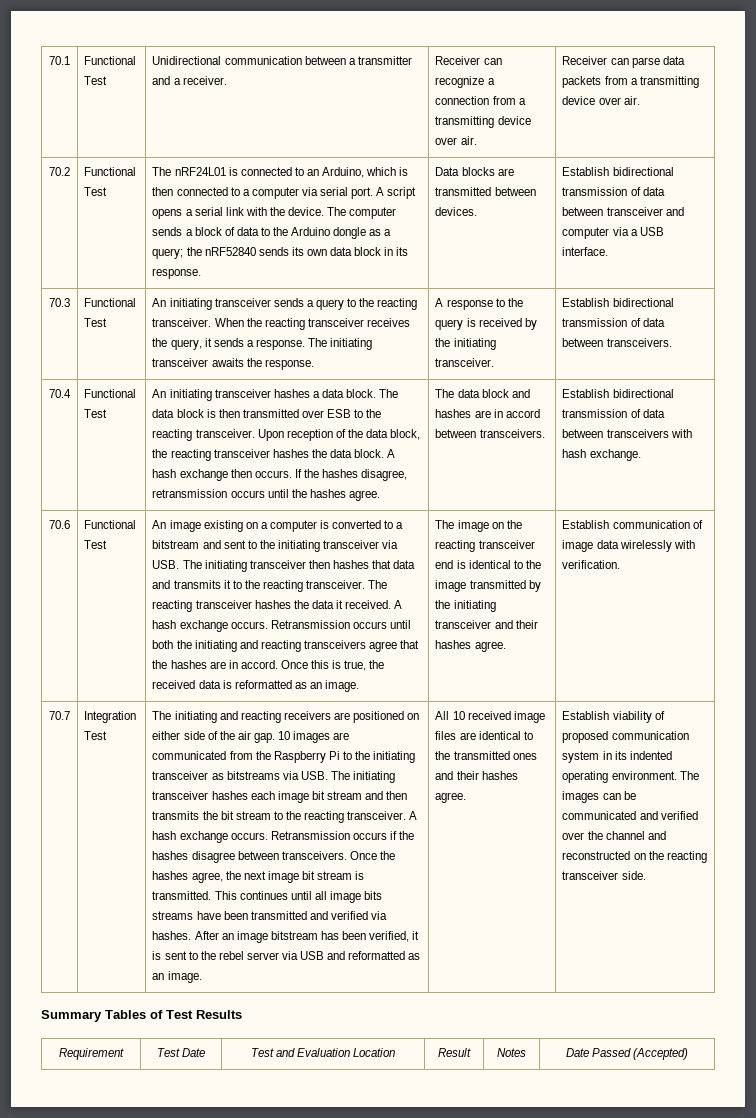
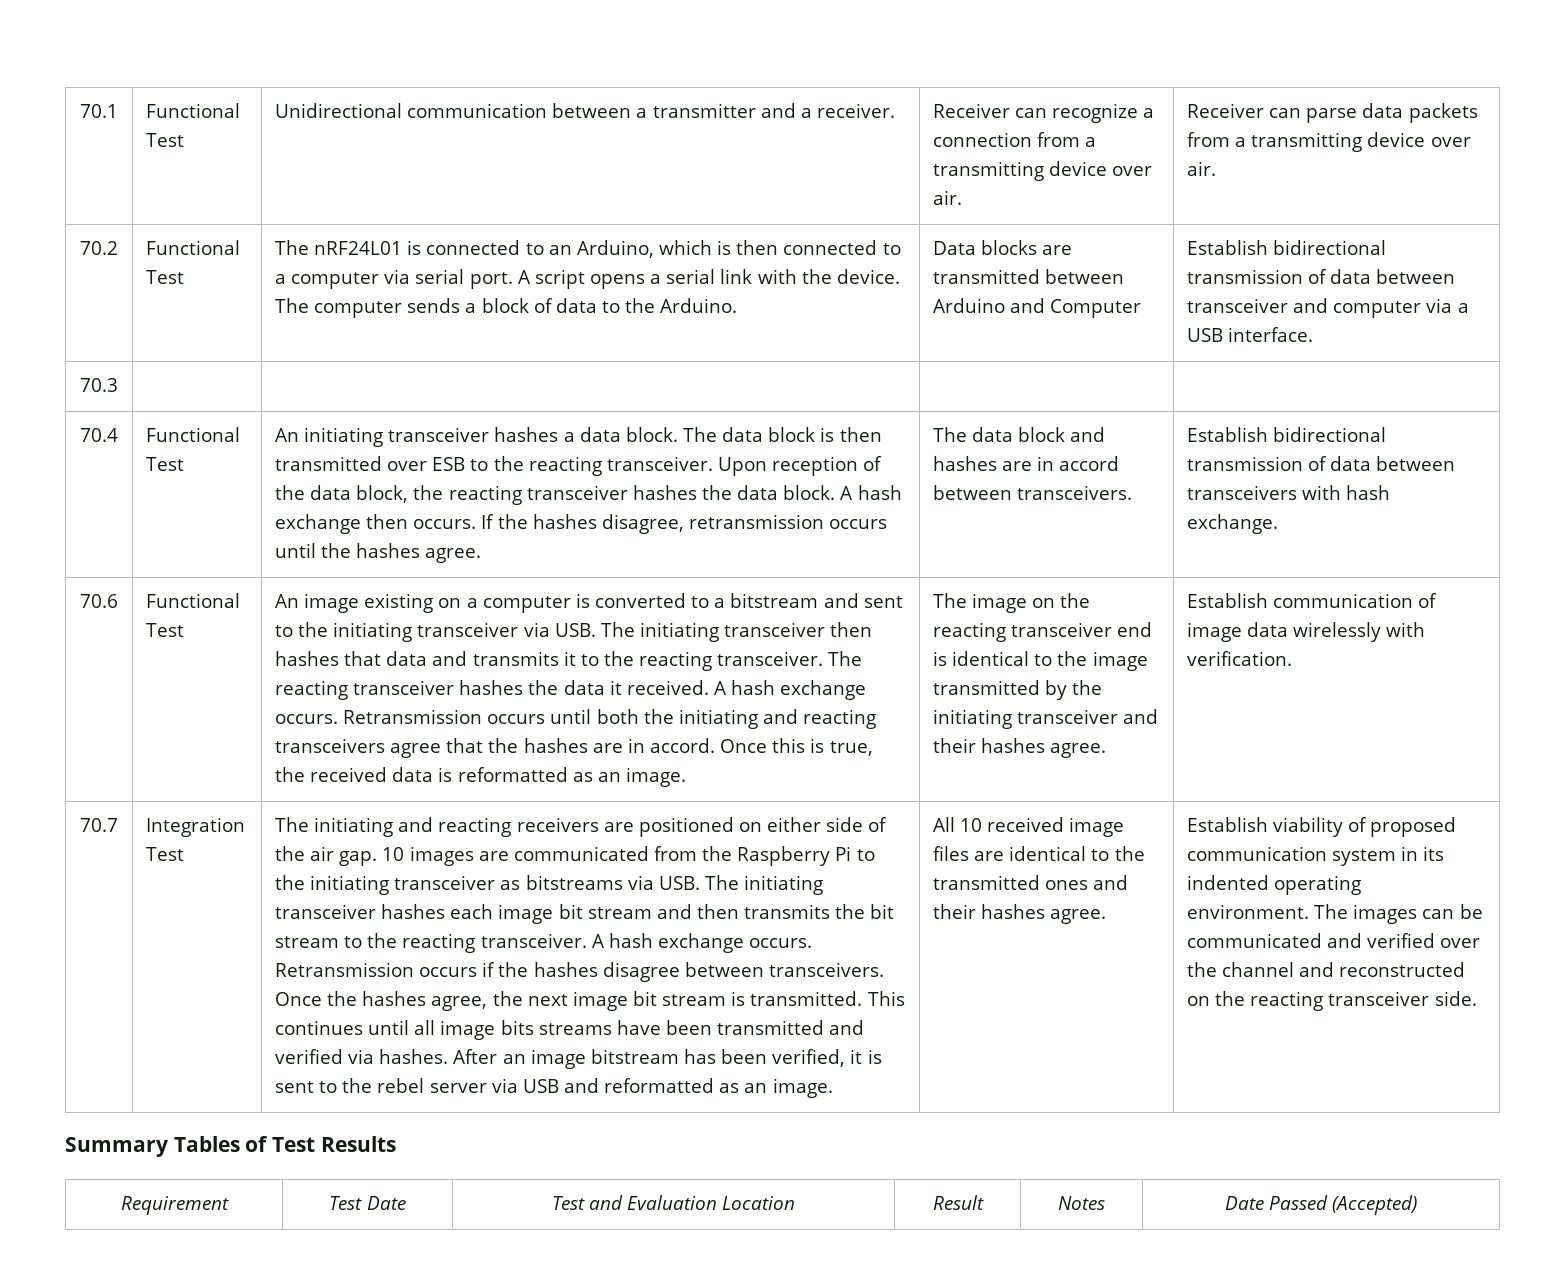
- The computer sends a block of data to the Arduino dongle as a query; the nRF52840 sends its own data block in its response.
+ The computer sends a block of data to the Arduino.
- Data blocks are transmitted between devices.
+ Data blocks are transmitted between Arduino and Computer
- Functional Test | An initiating transceiver sends a query to the reacting transceiver. When the reacting transceiver receives the query, it sends a response. The initiating transceiver awaits the response. | A response to the query is received by the initiating transceiver. | Establish bidirectional transmission of data between transceivers.

